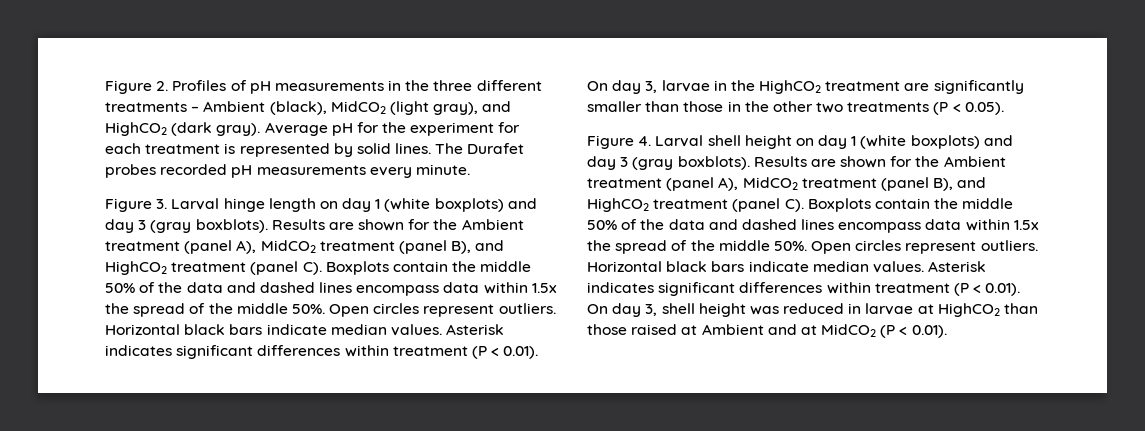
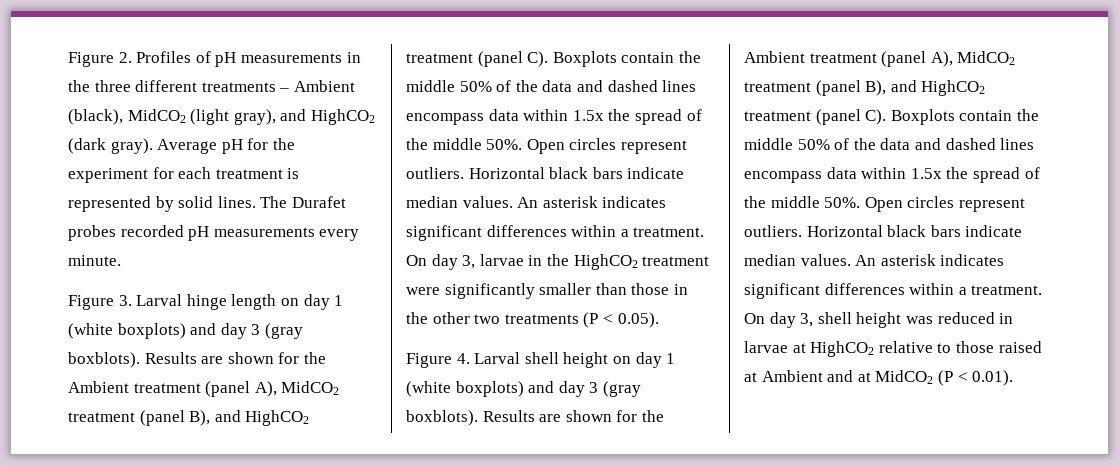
- Asterisk indicates significant differences within treatment (P < 0.01). On day 3, larvae in the HighCO2 treatment are significantly smaller than those in the other two treatments (P < 0.05).
+ An asterisk indicates significant differences within a treatment. On day 3, larvae in the HighCO2 treatment were significantly smaller than those in the other two treatments (P < 0.05).
- Asterisk indicates significant differences within treatment (P < 0.01). On day 3, shell height was reduced in larvae at HighCO2 than those raised at Ambient and at MidCO2 (P < 0.01).
+ An asterisk indicates significant differences within a treatment. On day 3, shell height was reduced in larvae at HighCO2 relative to those raised at Ambient and at MidCO2 (P < 0.01).

